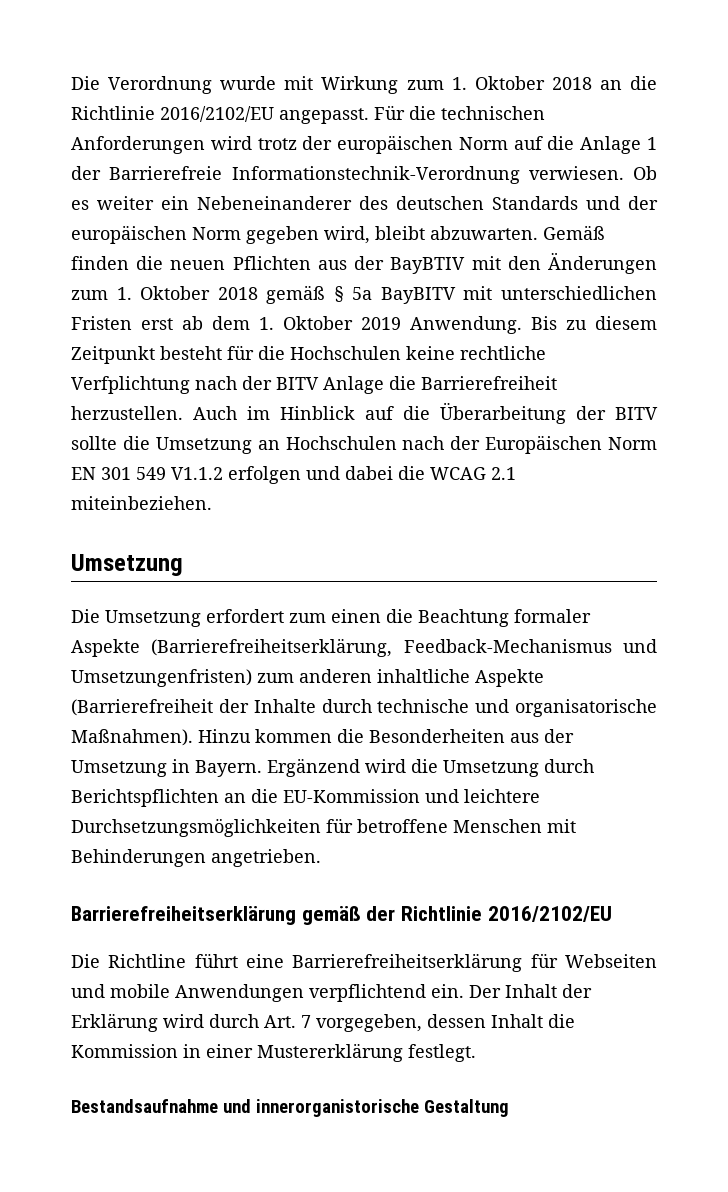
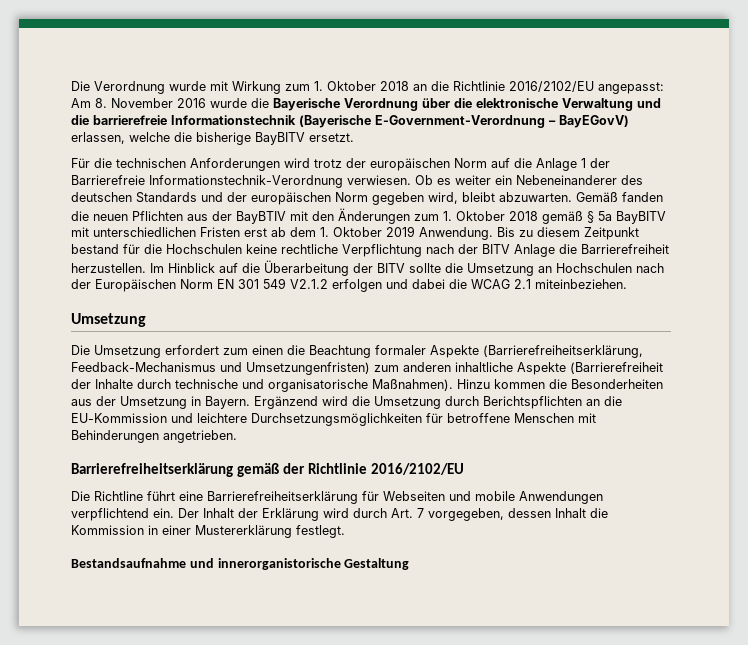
- Die Verordnung wurde mit Wirkung zum 1. Oktober 2018 an die Richtlinie 2016/2102/EU angepasst. Für die technischen Anforderungen wird trotz der europäischen Norm auf die Anlage 1 der Barrierefreie Informationstechnik-Verordnung verwiesen.
+ Die Verordnung wurde mit Wirkung zum 1. Oktober 2018 an die Richtlinie 2016/2102/EU angepasst: Am 8. November 2016 wurde die Bayerische Verordnung über die elektronische Verwaltung und die barrierefreie Informationstechnik (Bayerische E-Government-Verordnung – BayEGovV) erlassen, welche die bisherige BayBITV ersetzt.
+ Für die technischen Anforderungen wird trotz der europäischen Norm auf die Anlage 1 der Barrierefreie Informationstechnik-Verordnung verwiesen.
- Gemäß finden die neuen Pflichten aus der BayBTIV mit den Änderungen zum 1. Oktober 2018 gemäß § 5a BayBITV mit unterschiedlichen Fristen erst ab dem 1. Oktober 2019 Anwendung.
+ Gemäß fanden die neuen Pflichten aus der BayBTIV mit den Änderungen zum 1. Oktober 2018 gemäß § 5a BayBITV mit unterschiedlichen Fristen erst ab dem 1. Oktober 2019 Anwendung.
- Bis zu diesem Zeitpunkt besteht für die Hochschulen keine rechtliche Verfplichtung nach der BITV Anlage die Barrierefreiheit herzustellen.
+ Bis zu diesem Zeitpunkt bestand für die Hochschulen keine rechtliche Verpflichtung nach der BITV Anlage die Barrierefreiheit herzustellen.
- Auch im Hinblick auf die Überarbeitung der BITV sollte die Umsetzung an Hochschulen nach der Europäischen Norm EN 301 549 V1.1.2 erfolgen und dabei die WCAG 2.1 miteinbeziehen.
+ Im Hinblick auf die Überarbeitung der BITV sollte die Umsetzung an Hochschulen nach der Europäischen Norm EN 301 549 V2.1.2 erfolgen und dabei die WCAG 2.1 miteinbeziehen.

